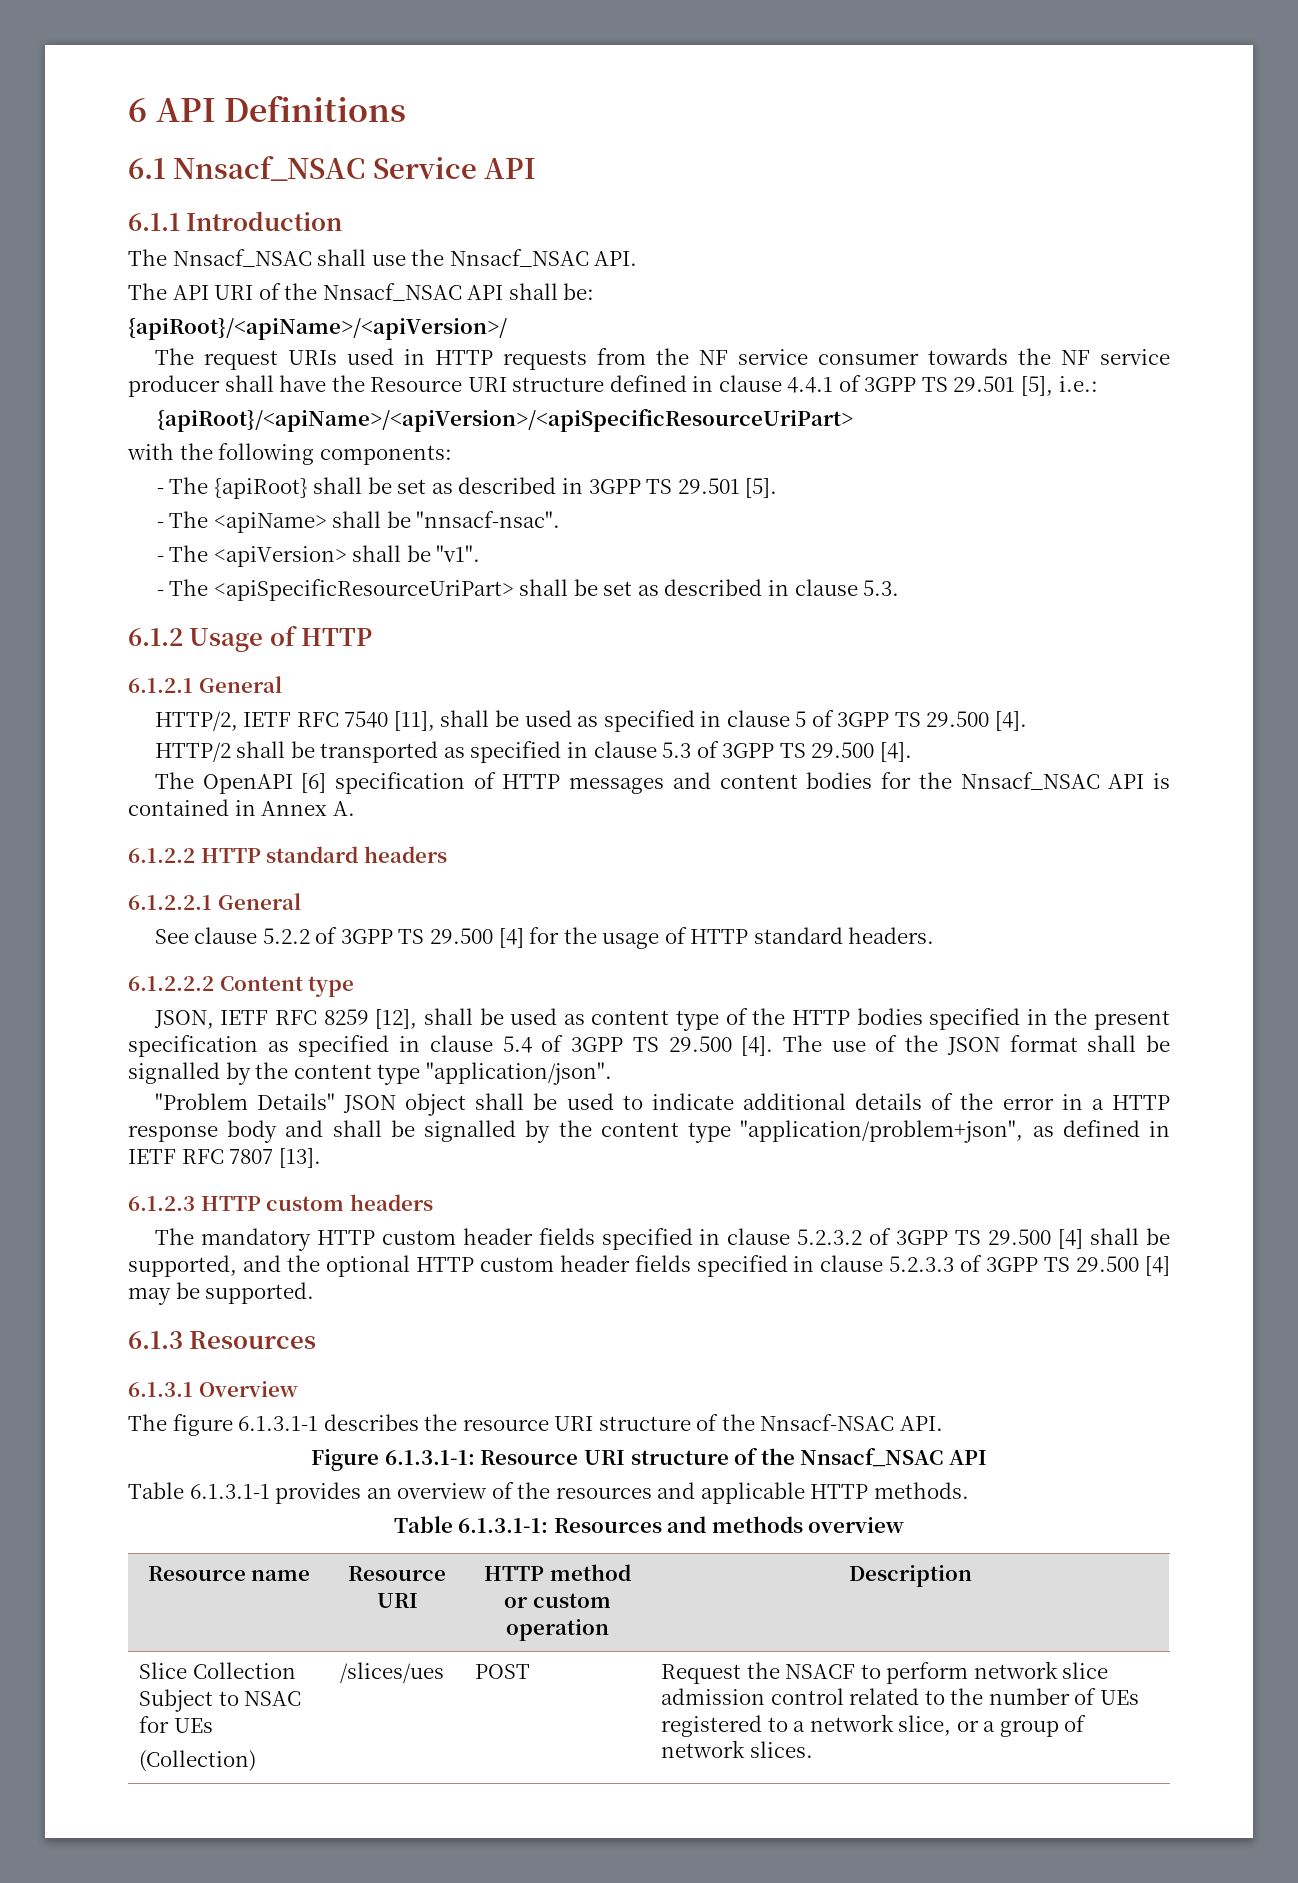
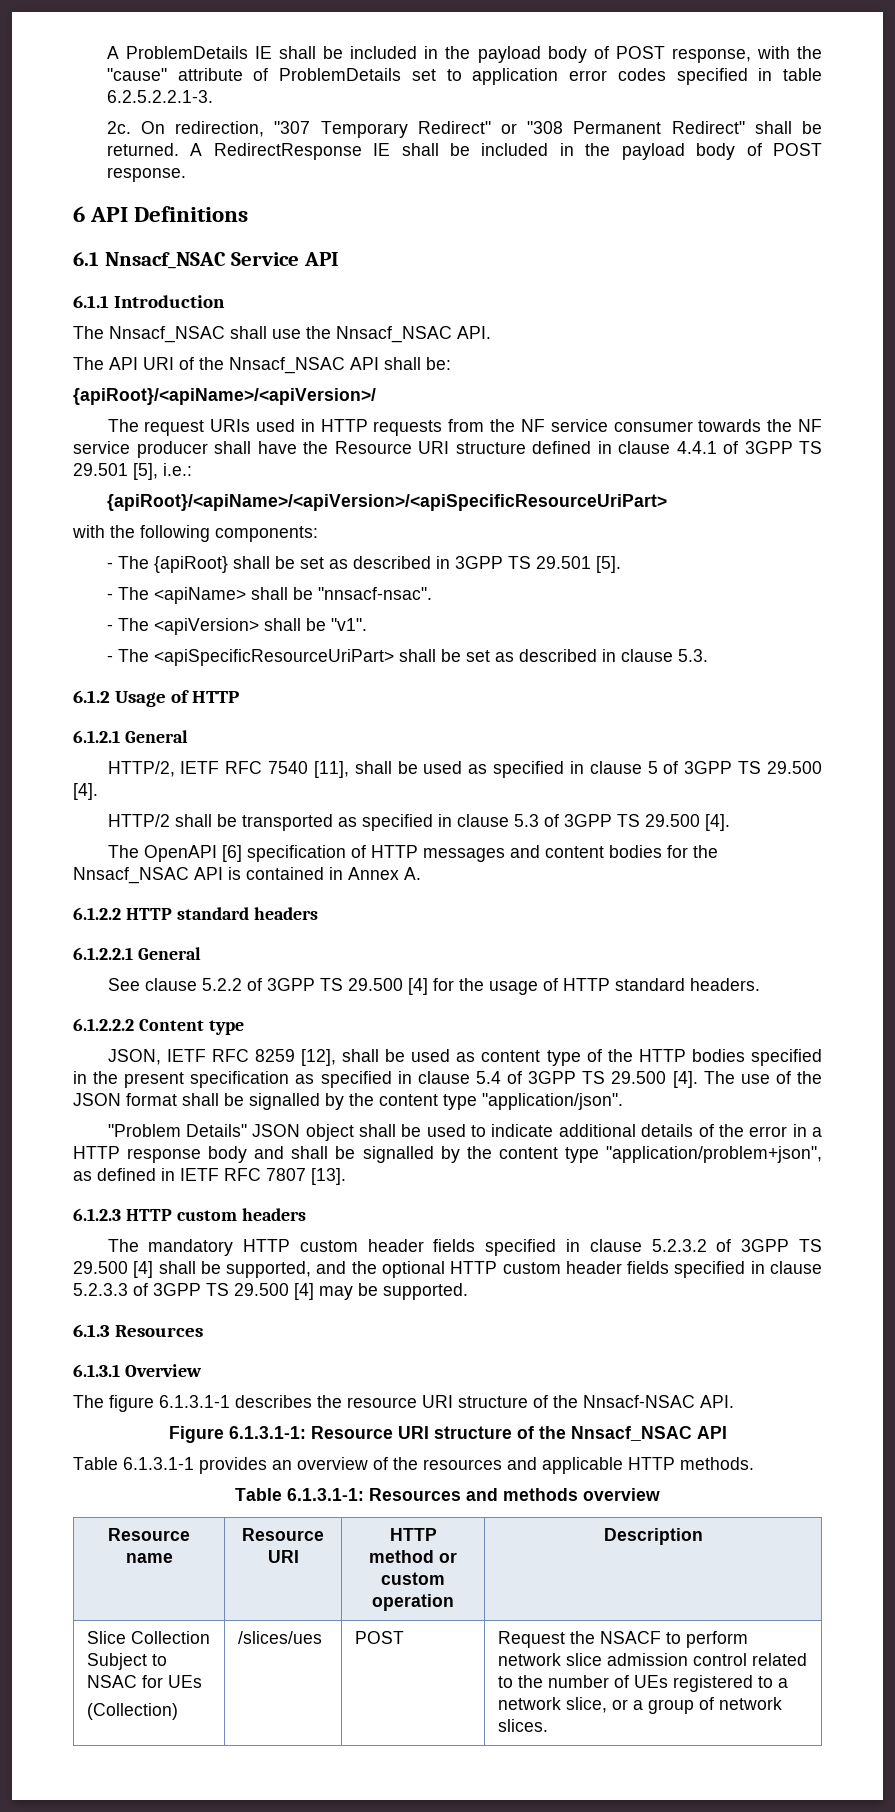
+ A ProblemDetails IE shall be included in the payload body of POST response, with the "cause" attribute of ProblemDetails set to application error codes specified in table 6.2.5.2.2.1-3.
+ 2c. On redirection, "307 Temporary Redirect" or "308 Permanent Redirect" shall be returned. A RedirectResponse IE shall be included in the payload body of POST response.

